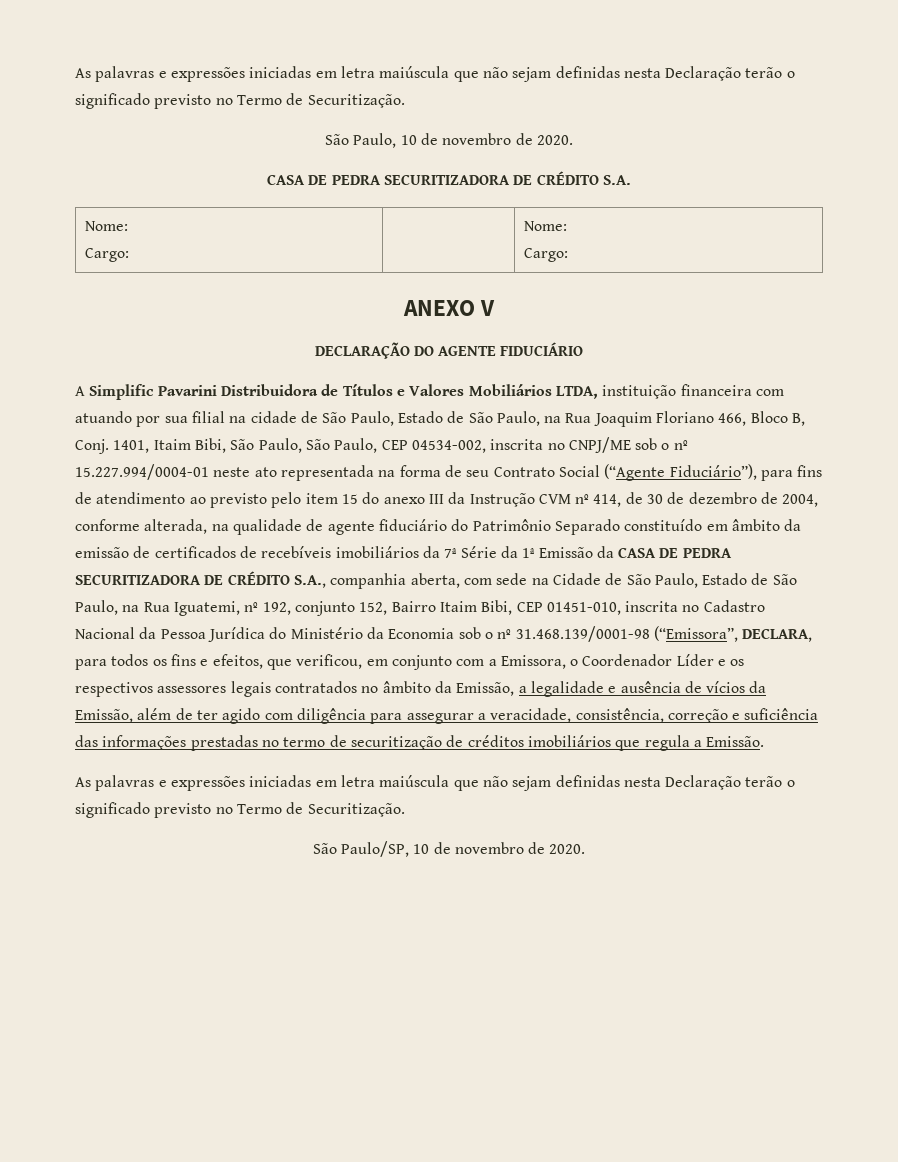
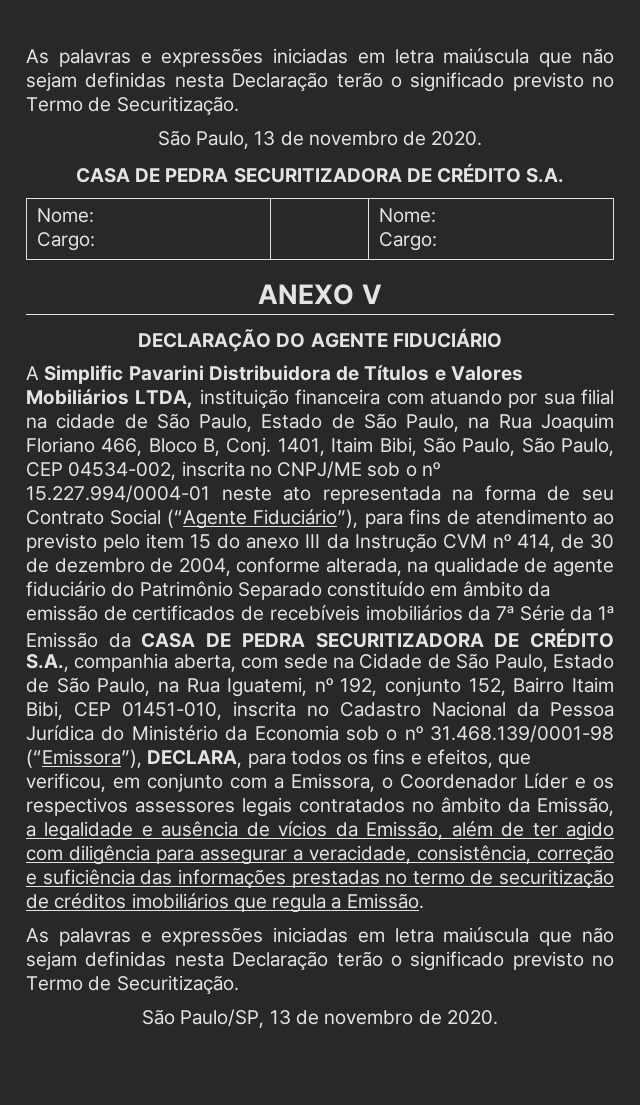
- São Paulo, 10 de novembro de 2020.
+ São Paulo, 13 de novembro de 2020.
- 1401, Itaim Bibi, São Paulo, São Paulo, CEP 04534-002, inscrita no CNPJ/ME sob o nº 15.227.994/0004-01 neste ato representada na forma de seu Contrato Social (“Agente Fiduciário”), para fins de atendimento ao previsto pelo item 15 do anexo III da Instrução CVM nº 414, de 30 de dezembro de 2004, conforme alterada, na qualidade de agente fiduciário do Patrimônio Separado constituído em âmbito da emissão de certificados de recebíveis imobiliários da 7ª Série da 1ª Emissão da CASA DE PEDRA SECURITIZADORA DE CRÉDITO S.A., companhia aberta, com sede na Cidade de São Paulo, Estado de São Paulo, na Rua Iguatemi, nº 192, conjunto 152, Bairro Itaim Bibi, CEP 01451-010, inscrita no Cadastro Nacional da Pessoa Jurídica do Ministério da Economia sob o nº 31.468.139/0001-98 (“Emissora”, DECLARA, para todos os fins e efeitos, que verificou, em conjunto com a Emissora, o Coordenador Líder e os respectivos assessores legais contratados no âmbito da Emissão, a legalidade e ausência de vícios da Emissão, além de ter agido com diligência para assegurar a veracidade, consistência, correção e suficiência das informações prestadas no termo de securitização de créditos imobiliários que regula a Emissão.
+ 1401, Itaim Bibi, São Paulo, São Paulo, CEP 04534-002, inscrita no CNPJ/ME sob o nº 15.227.994/0004-01 neste ato representada na forma de seu Contrato Social (“Agente Fiduciário”), para fins de atendimento ao previsto pelo item 15 do anexo III da Instrução CVM nº 414, de 30 de dezembro de 2004, conforme alterada, na qualidade de agente fiduciário do Patrimônio Separado constituído em âmbito da emissão de certificados de recebíveis imobiliários da 7ª Série da 1ª Emissão da CASA DE PEDRA SECURITIZADORA DE CRÉDITO S.A., companhia aberta, com sede na Cidade de São Paulo, Estado de São Paulo, na Rua Iguatemi, nº 192, conjunto 152, Bairro Itaim Bibi, CEP 01451-010, inscrita no Cadastro Nacional da Pessoa Jurídica do Ministério da Economia sob o nº 31.468.139/0001-98 (“Emissora”), DECLARA, para todos os fins e efeitos, que verificou, em conjunto com a Emissora, o Coordenador Líder e os respectivos assessores legais contratados no âmbito da Emissão, a legalidade e ausência de vícios da Emissão, além de ter agido com diligência para assegurar a veracidade, consistência, correção e suficiência das informações prestadas no termo de securitização de créditos imobiliários que regula a Emissão.
- São Paulo/SP, 10 de novembro de 2020.
+ São Paulo/SP, 13 de novembro de 2020.

